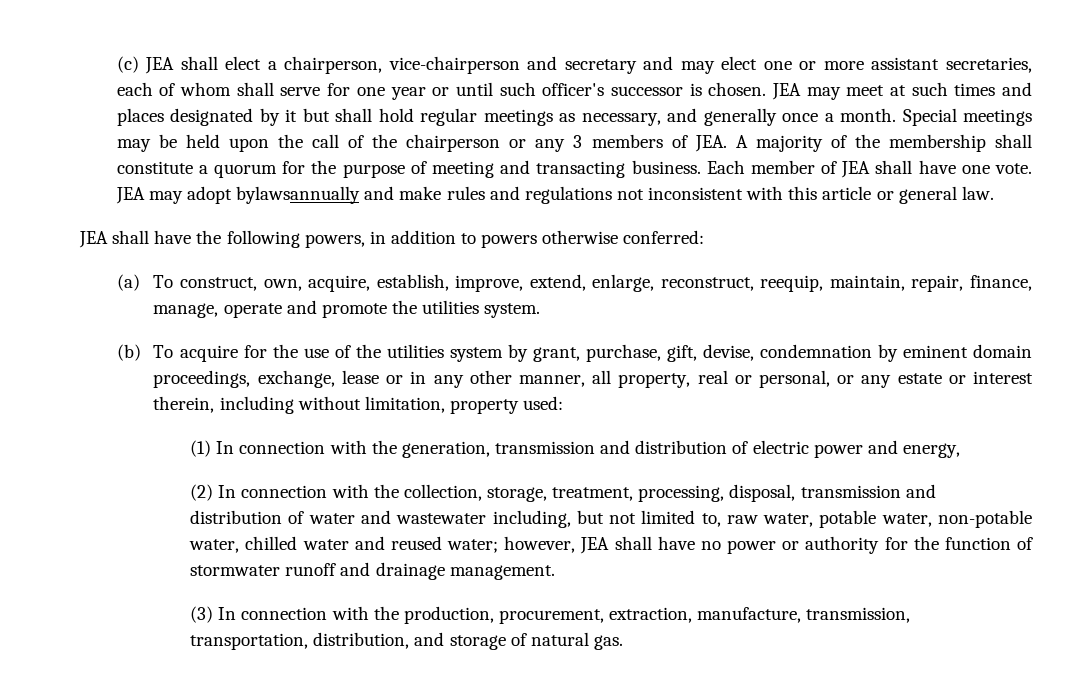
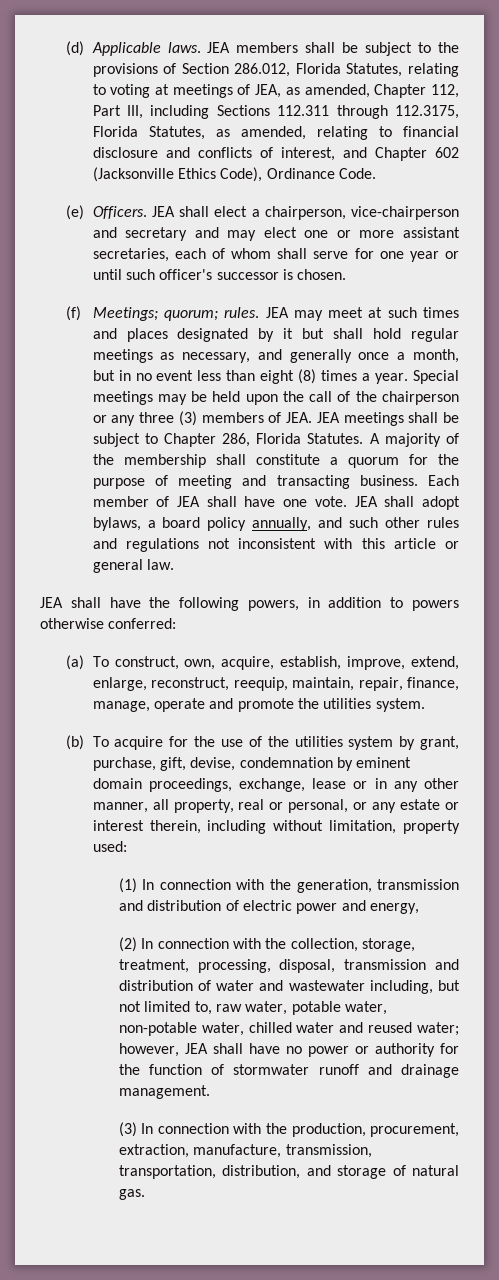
- (c) JEA shall elect a chairperson, vice-chairperson and secretary and may elect one or more assistant secretaries, each of whom shall serve for one year or until such officer's successor is chosen.
+ (d) Applicable laws. JEA members shall be subject to the provisions of Section 286.012, Florida Statutes, relating to voting at meetings of JEA, as amended, Chapter 112, Part III, including Sections 112.311 through 112.3175, Florida Statutes, as amended, relating to financial disclosure and conflicts of interest, and Chapter 602 (Jacksonville Ethics Code), Ordinance Code.
+ (e) Officers. JEA shall elect a chairperson, vice-chairperson and secretary and may elect one or more assistant secretaries, each of whom shall serve for one year or until such officer's successor is chosen.
+ (f) Meetings; quorum; rules.
- JEA may meet at such times and places designated by it but shall hold regular meetings as necessary, and generally once a month.
+ JEA may meet at such times and places designated by it but shall hold regular meetings as necessary, and generally once a month, but in no event less than eight (8) times a year.
- Special meetings may be held upon the call of the chairperson or any 3 members of JEA. A majority of the membership shall constitute a quorum for the purpose of meeting and transacting business.
+ Special meetings may be held upon the call of the chairperson or any three (3) members of JEA. JEA meetings shall be subject to Chapter 286, Florida Statutes. A majority of the membership shall constitute a quorum for the purpose of meeting and transacting business.
- JEA may adopt bylawsannually and make rules and regulations not inconsistent with this article or general law.
+ JEA shall adopt bylaws, a board policy annually, and such other rules and regulations not inconsistent with this article or general law.

